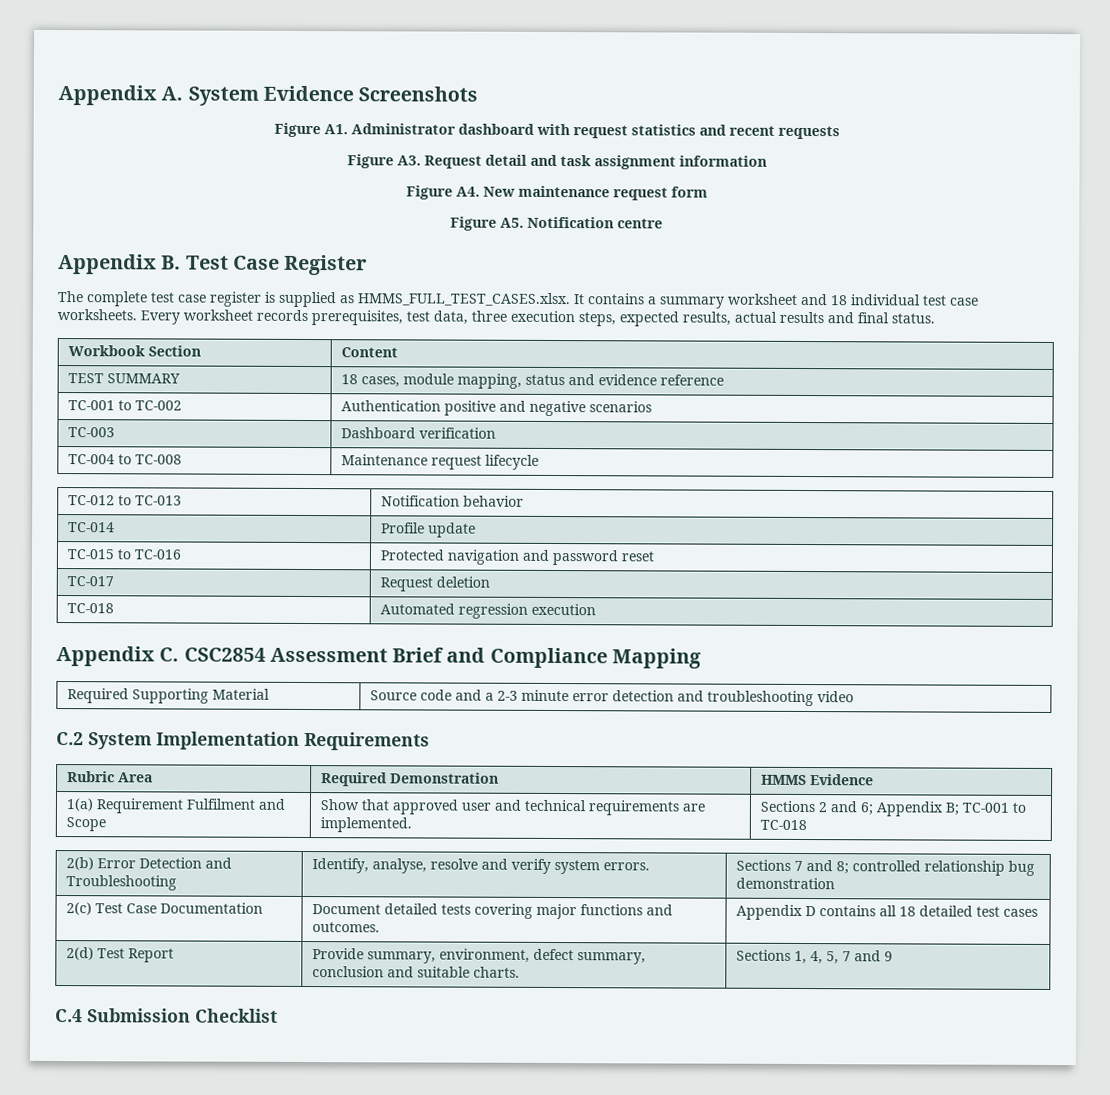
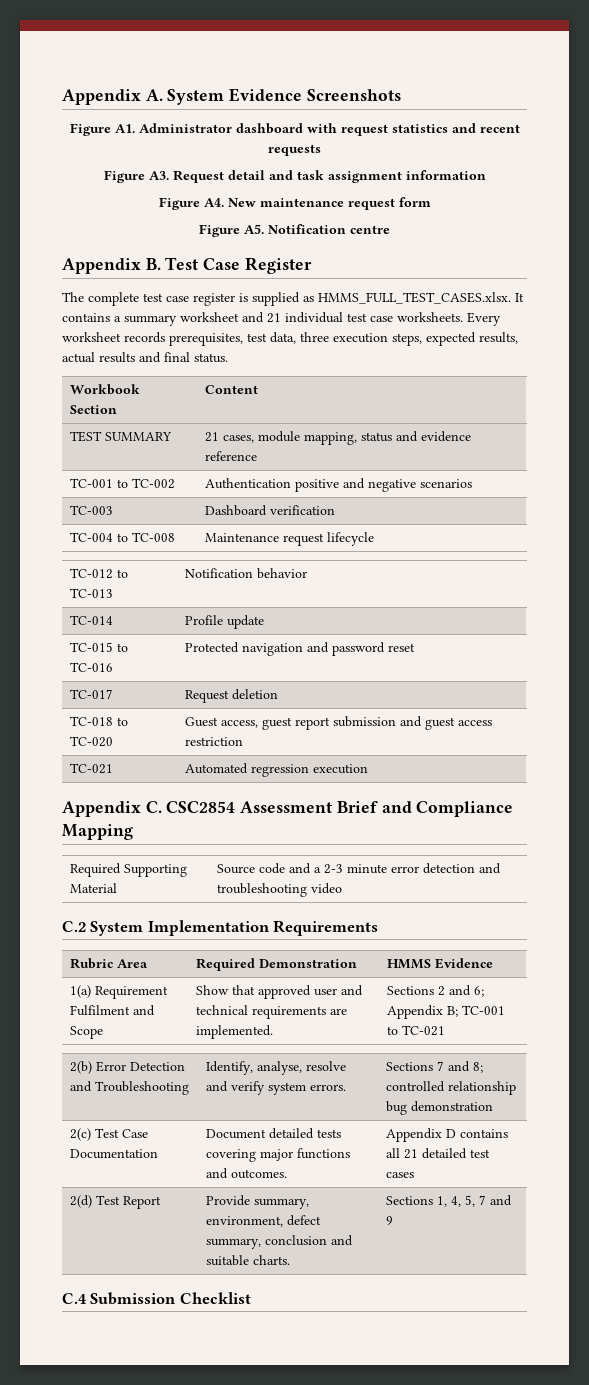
- The complete test case register is supplied as HMMS_FULL_TEST_CASES.xlsx. It contains a summary worksheet and 18 individual test case worksheets.
+ The complete test case register is supplied as HMMS_FULL_TEST_CASES.xlsx. It contains a summary worksheet and 21 individual test case worksheets.
- TEST SUMMARY | 18 cases, module mapping, status and evidence reference
+ TEST SUMMARY | 21 cases, module mapping, status and evidence reference
- TC-018 | Automated regression execution
+ TC-018 to TC-020 | Guest access, guest report submission and guest access restriction
+ TC-021 | Automated regression execution
- 1(a) Requirement Fulfilment and Scope | Show that approved user and technical requirements are implemented. | Sections 2 and 6; Appendix B; TC-001 to TC-018
+ 1(a) Requirement Fulfilment and Scope | Show that approved user and technical requirements are implemented. | Sections 2 and 6; Appendix B; TC-001 to TC-021
- 2(c) Test Case Documentation | Document detailed tests covering major functions and outcomes. | Appendix D contains all 18 detailed test cases
+ 2(c) Test Case Documentation | Document detailed tests covering major functions and outcomes. | Appendix D contains all 21 detailed test cases

